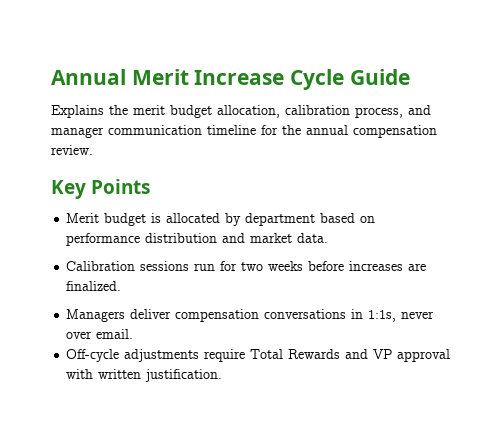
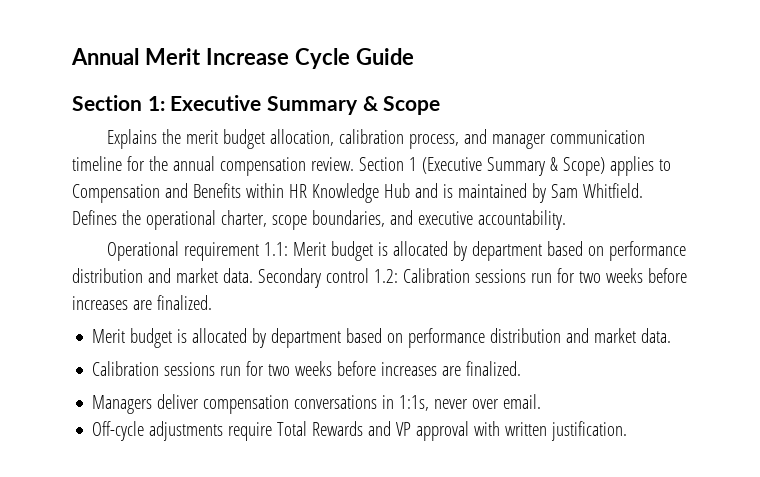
+ Section 1: Executive Summary & Scope
- Explains the merit budget allocation, calibration process, and manager communication timeline for the annual compensation review.
- Key Points
+ Explains the merit budget allocation, calibration process, and manager communication timeline for the annual compensation review. Section 1 (Executive Summary & Scope) applies to Compensation and Benefits within HR Knowledge Hub and is maintained by Sam Whitfield. Defines the operational charter, scope boundaries, and executive accountability.
+ Operational requirement 1.1: Merit budget is allocated by department based on performance distribution and market data. Secondary control 1.2: Calibration sessions run for two weeks before increases are finalized.

